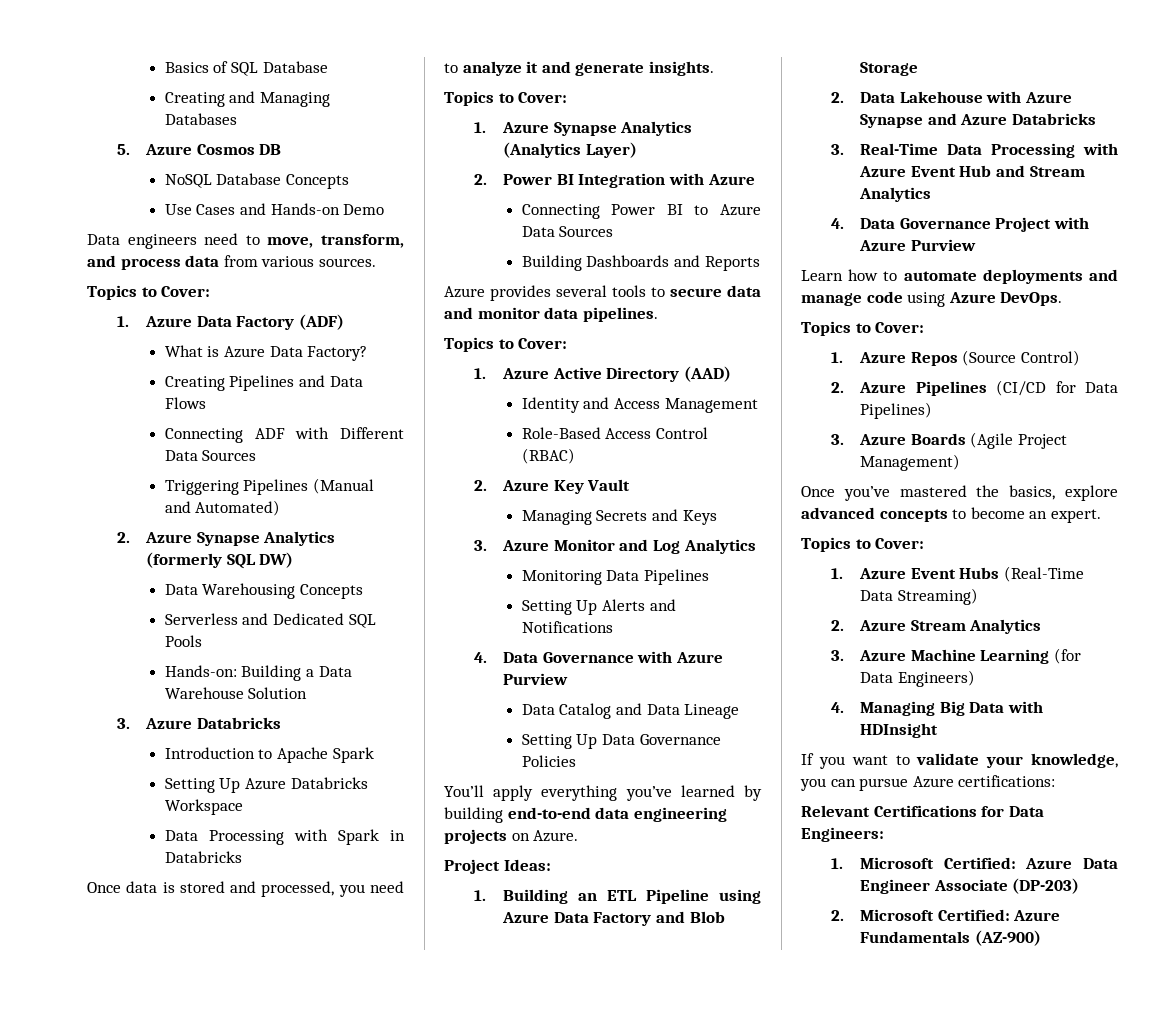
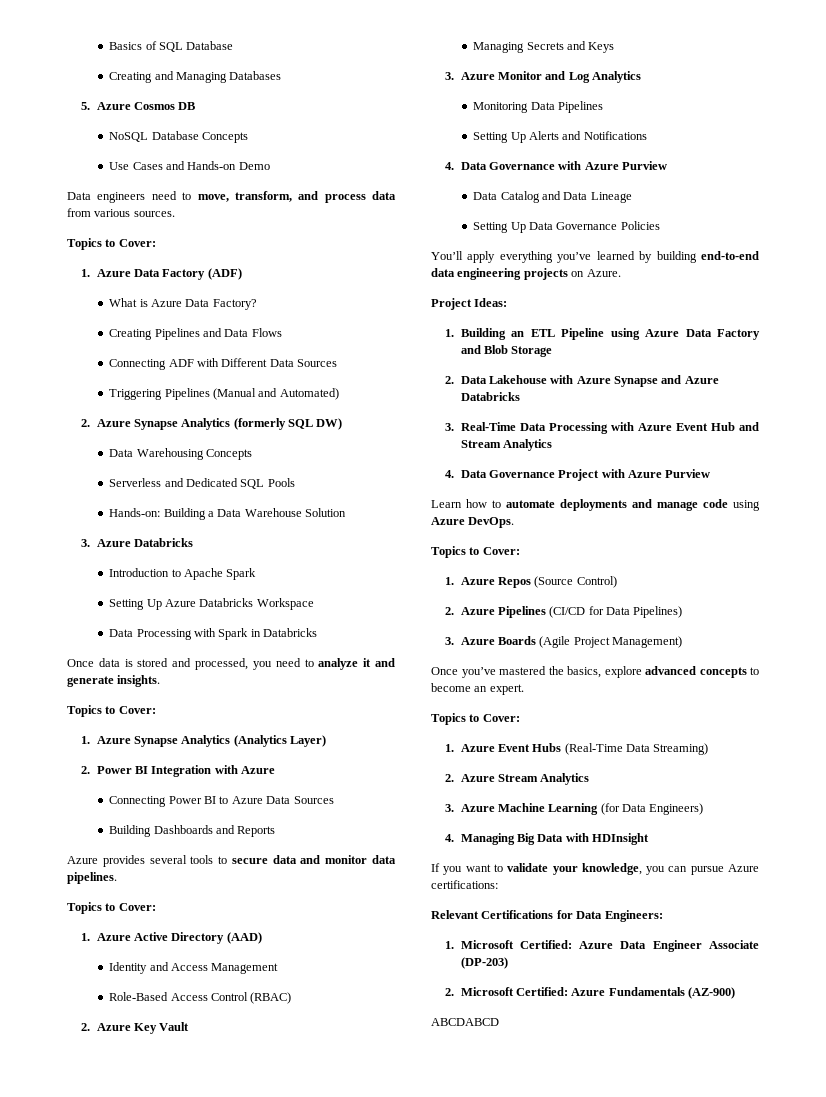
+ ABCDABCD

